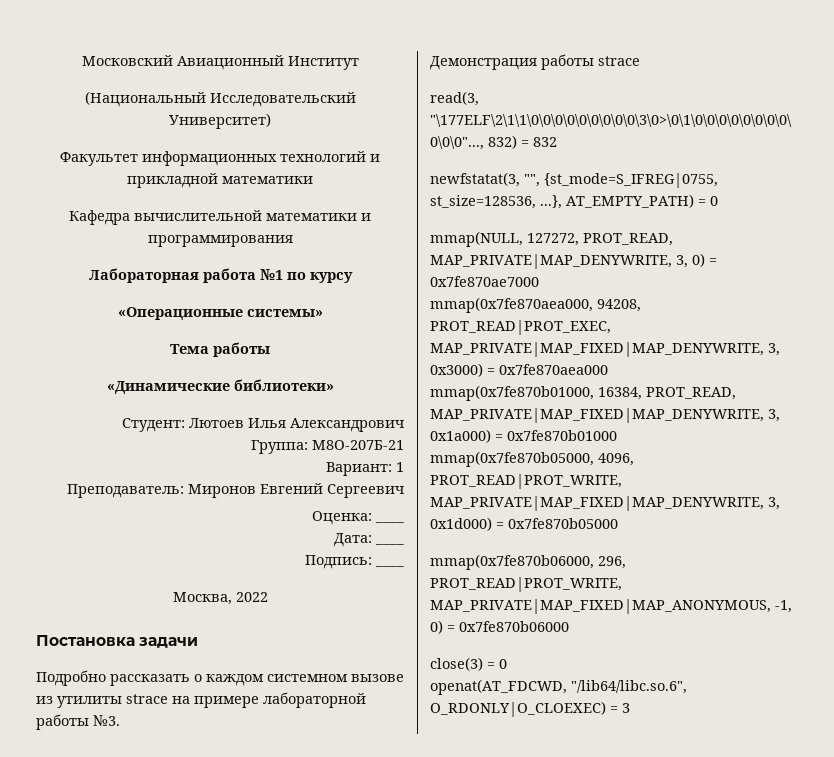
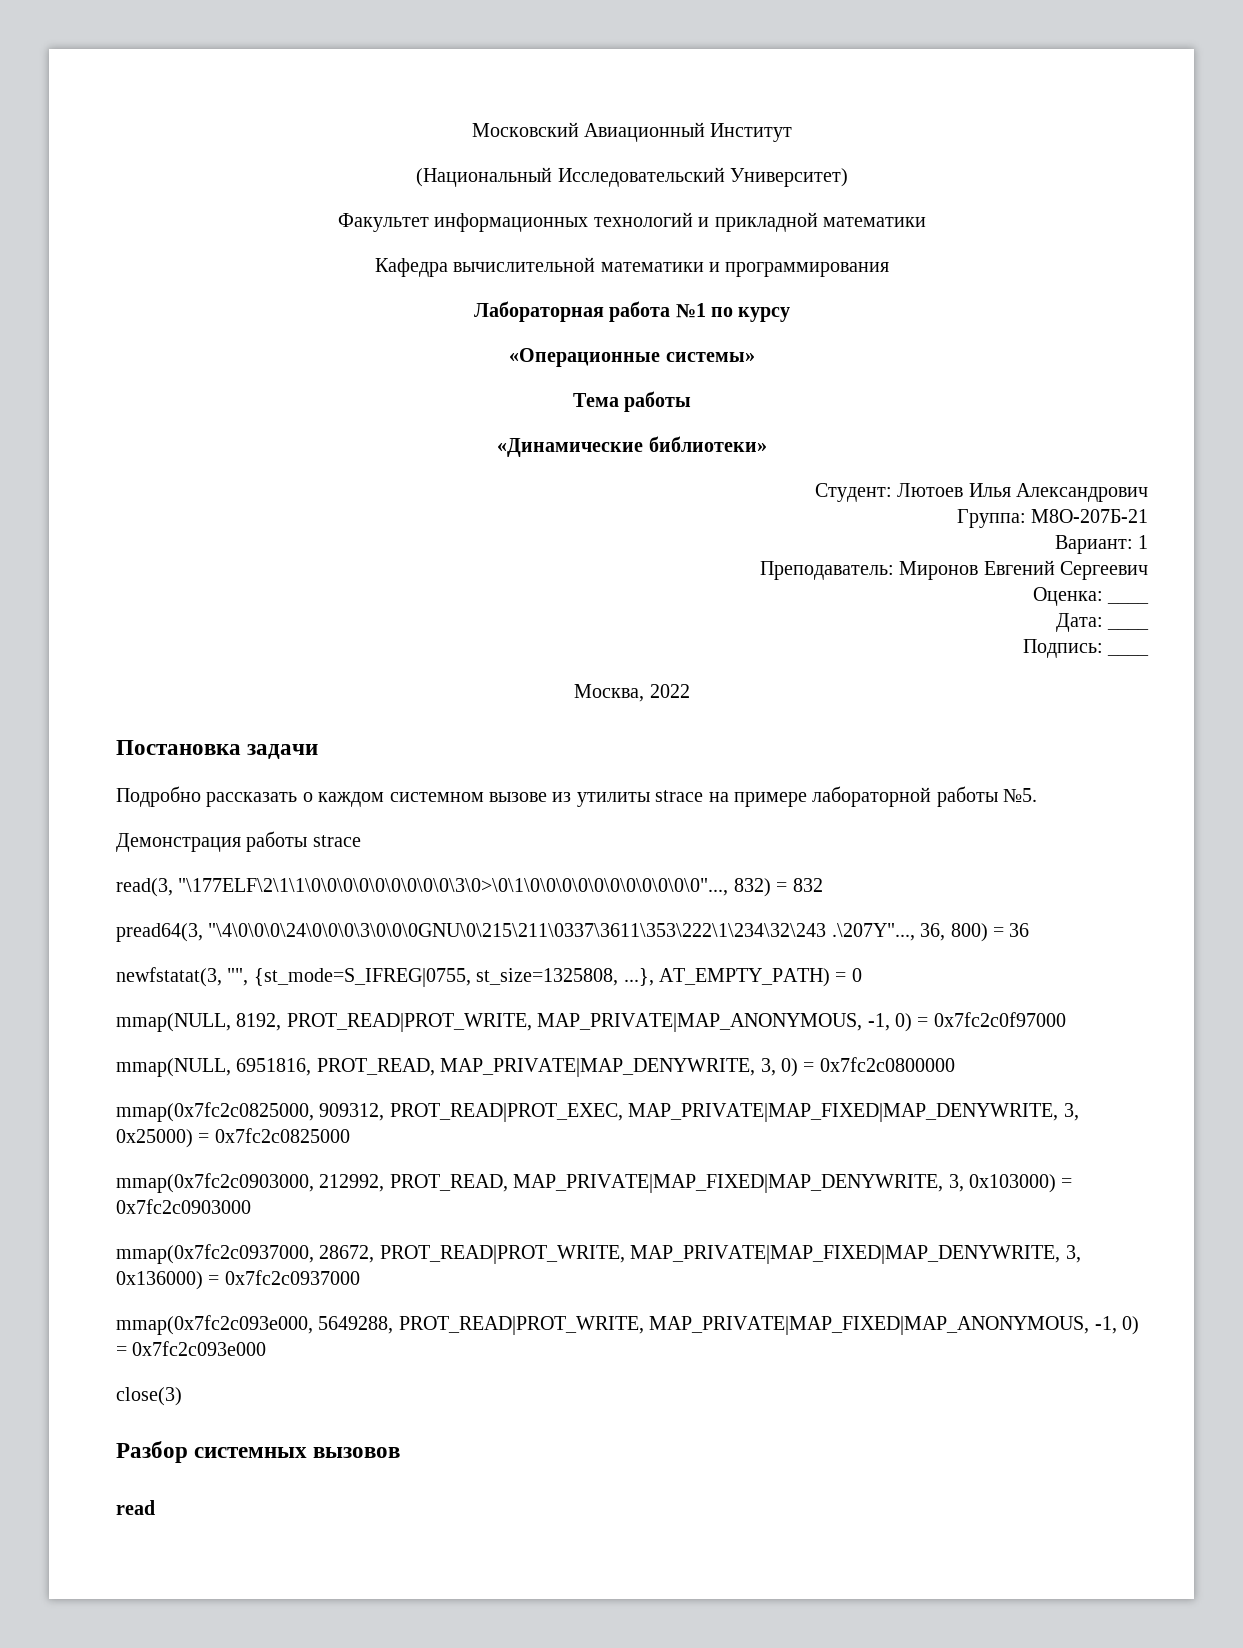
- Подробно рассказать о каждом системном вызове из утилиты strace на примере лабораторной работы №3.
+ Подробно рассказать о каждом системном вызове из утилиты strace на примере лабораторной работы №5.
+ pread64(3, "\4\0\0\0\24\0\0\0\3\0\0\0GNU\0\215\211\0337\3611\353\222\1\234\32\243 .\207Y"..., 36, 800) = 36
- newfstatat(3, "", {st_mode=S_IFREG|0755, st_size=128536, ...}, AT_EMPTY_PATH) = 0
+ newfstatat(3, "", {st_mode=S_IFREG|0755, st_size=1325808, ...}, AT_EMPTY_PATH) = 0
- mmap(NULL, 127272, PROT_READ, MAP_PRIVATE|MAP_DENYWRITE, 3, 0) = 0x7fe870ae7000
- mmap(0x7fe870aea000, 94208, PROT_READ|PROT_EXEC, MAP_PRIVATE|MAP_FIXED|MAP_DENYWRITE, 3, 0x3000) = 0x7fe870aea000
- mmap(0x7fe870b01000, 16384, PROT_READ, MAP_PRIVATE|MAP_FIXED|MAP_DENYWRITE, 3, 0x1a000) = 0x7fe870b01000
- mmap(0x7fe870b05000, 4096, PROT_READ|PROT_WRITE, MAP_PRIVATE|MAP_FIXED|MAP_DENYWRITE, 3, 0x1d000) = 0x7fe870b05000
- mmap(0x7fe870b06000, 296, PROT_READ|PROT_WRITE, MAP_PRIVATE|MAP_FIXED|MAP_ANONYMOUS, -1, 0) = 0x7fe870b06000
+ mmap(NULL, 8192, PROT_READ|PROT_WRITE, MAP_PRIVATE|MAP_ANONYMOUS, -1, 0) = 0x7fc2c0f97000
+ mmap(NULL, 6951816, PROT_READ, MAP_PRIVATE|MAP_DENYWRITE, 3, 0) = 0x7fc2c0800000
+ mmap(0x7fc2c0825000, 909312, PROT_READ|PROT_EXEC, MAP_PRIVATE|MAP_FIXED|MAP_DENYWRITE, 3, 0x25000) = 0x7fc2c0825000
+ mmap(0x7fc2c0903000, 212992, PROT_READ, MAP_PRIVATE|MAP_FIXED|MAP_DENYWRITE, 3, 0x103000) = 0x7fc2c0903000
+ mmap(0x7fc2c0937000, 28672, PROT_READ|PROT_WRITE, MAP_PRIVATE|MAP_FIXED|MAP_DENYWRITE, 3, 0x136000) = 0x7fc2c0937000
+ mmap(0x7fc2c093e000, 5649288, PROT_READ|PROT_WRITE, MAP_PRIVATE|MAP_FIXED|MAP_ANONYMOUS, -1, 0) = 0x7fc2c093e000
- close(3) = 0
- openat(AT_FDCWD, "/lib64/libc.so.6", O_RDONLY|O_CLOEXEC) = 3
+ close(3)
+ Разбор системных вызовов
+ read

